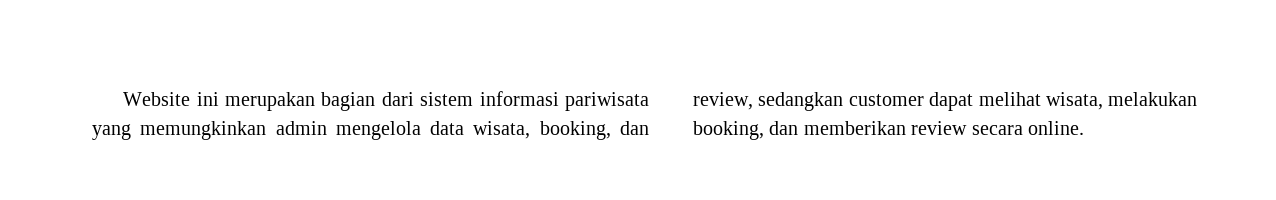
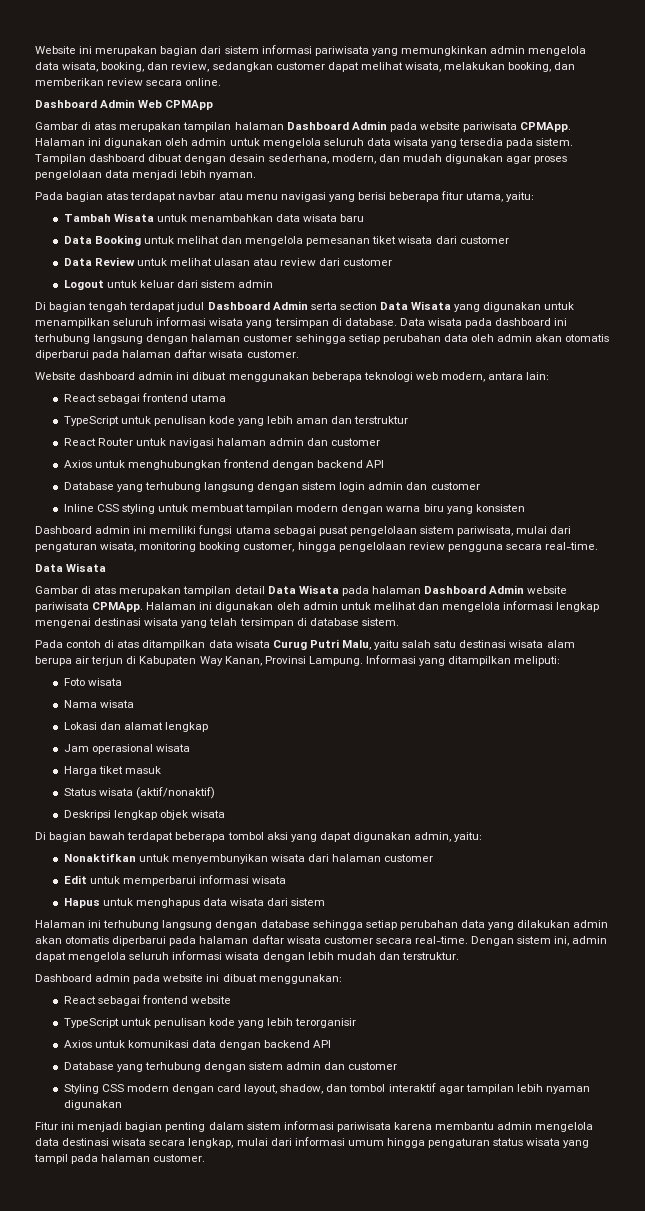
+ Dashboard Admin Web CPMApp
+ Gambar di atas merupakan tampilan halaman Dashboard Admin pada website pariwisata CPMApp. Halaman ini digunakan oleh admin untuk mengelola seluruh data wisata yang tersedia pada sistem. Tampilan dashboard dibuat dengan desain sederhana, modern, dan mudah digunakan agar proses pengelolaan data menjadi lebih nyaman.
+ Pada bagian atas terdapat navbar atau menu navigasi yang berisi beberapa fitur utama, yaitu:
+ Tambah Wisata untuk menambahkan data wisata baru
+ Data Booking untuk melihat dan mengelola pemesanan tiket wisata dari customer
+ Data Review untuk melihat ulasan atau review dari customer
+ Logout untuk keluar dari sistem admin
+ Di bagian tengah terdapat judul Dashboard Admin serta section Data Wisata yang digunakan untuk menampilkan seluruh informasi wisata yang tersimpan di database. Data wisata pada dashboard ini terhubung langsung dengan halaman customer sehingga setiap perubahan data oleh admin akan otomatis diperbarui pada halaman daftar wisata customer.
+ Website dashboard admin ini dibuat menggunakan beberapa teknologi web modern, antara lain:
+ React sebagai frontend utama
+ TypeScript untuk penulisan kode yang lebih aman dan terstruktur
+ React Router untuk navigasi halaman admin dan customer
+ Axios untuk menghubungkan frontend dengan backend API
+ Database yang terhubung langsung dengan sistem login admin dan customer
+ Inline CSS styling untuk membuat tampilan modern dengan warna biru yang konsisten
+ Dashboard admin ini memiliki fungsi utama sebagai pusat pengelolaan sistem pariwisata, mulai dari pengaturan wisata, monitoring booking customer, hingga pengelolaan review pengguna secara real-time.
+ Data Wisata
+ Gambar di atas merupakan tampilan detail Data Wisata pada halaman Dashboard Admin website pariwisata CPMApp. Halaman ini digunakan oleh admin untuk melihat dan mengelola informasi lengkap mengenai destinasi wisata yang telah tersimpan di database sistem.
+ Pada contoh di atas ditampilkan data wisata Curug Putri Malu, yaitu salah satu destinasi wisata alam berupa air terjun di Kabupaten Way Kanan, Provinsi Lampung. Informasi yang ditampilkan meliputi:
+ Foto wisata
+ Nama wisata
+ Lokasi dan alamat lengkap
+ Jam operasional wisata
+ Harga tiket masuk
+ Status wisata (aktif/nonaktif)
+ Deskripsi lengkap objek wisata
+ Di bagian bawah terdapat beberapa tombol aksi yang dapat digunakan admin, yaitu:
+ Nonaktifkan untuk menyembunyikan wisata dari halaman customer
+ Edit untuk memperbarui informasi wisata
+ Hapus untuk menghapus data wisata dari sistem
+ Halaman ini terhubung langsung dengan database sehingga setiap perubahan data yang dilakukan admin akan otomatis diperbarui pada halaman daftar wisata customer secara real-time. Dengan sistem ini, admin dapat mengelola seluruh informasi wisata dengan lebih mudah dan terstruktur.
+ Dashboard admin pada website ini dibuat menggunakan:
+ React sebagai frontend website
+ TypeScript untuk penulisan kode yang lebih terorganisir
+ Axios untuk komunikasi data dengan backend API
+ Database yang terhubung dengan sistem admin dan customer
+ Styling CSS modern dengan card layout, shadow, dan tombol interaktif agar tampilan lebih nyaman digunakan
+ Fitur ini menjadi bagian penting dalam sistem informasi pariwisata karena membantu admin mengelola data destinasi wisata secara lengkap, mulai dari informasi umum hingga pengaturan status wisata yang tampil pada halaman customer.

